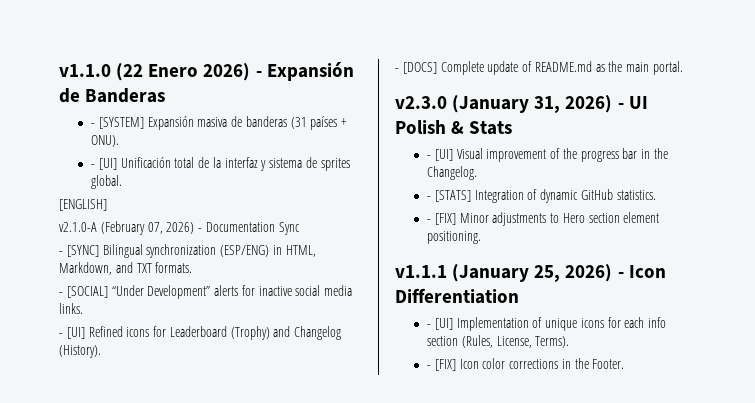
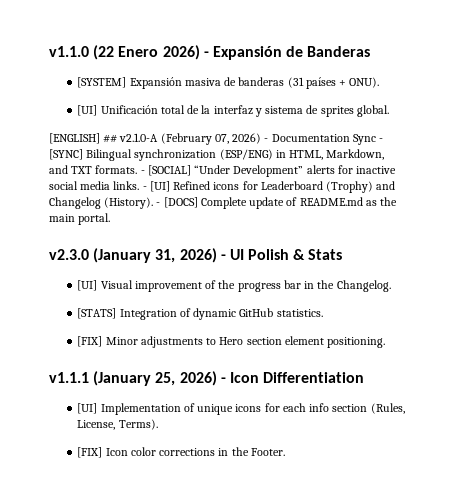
- - [SYSTEM] Expansión masiva de banderas (31 países + ONU).
+ [SYSTEM] Expansión masiva de banderas (31 países + ONU).
- - [UI] Unificación total de la interfaz y sistema de sprites global.
+ [UI] Unificación total de la interfaz y sistema de sprites global.
- [ENGLISH]
- v2.1.0-A (February 07, 2026) - Documentation Sync
- - [SYNC] Bilingual synchronization (ESP/ENG) in HTML, Markdown, and TXT formats.
- - [SOCIAL] “Under Development” alerts for inactive social media links.
- - [UI] Refined icons for Leaderboard (Trophy) and Changelog (History).
- - [DOCS] Complete update of README.md as the main portal.
+ [ENGLISH] ## v2.1.0-A (February 07, 2026) - Documentation Sync - [SYNC] Bilingual synchronization (ESP/ENG) in HTML, Markdown, and TXT formats. - [SOCIAL] “Under Development” alerts for inactive social media links. - [UI] Refined icons for Leaderboard (Trophy) and Changelog (History). - [DOCS] Complete update of README.md as the main portal.
- - [UI] Visual improvement of the progress bar in the Changelog.
+ [UI] Visual improvement of the progress bar in the Changelog.
- - [STATS] Integration of dynamic GitHub statistics.
+ [STATS] Integration of dynamic GitHub statistics.
- - [FIX] Minor adjustments to Hero section element positioning.
+ [FIX] Minor adjustments to Hero section element positioning.
- - [UI] Implementation of unique icons for each info section (Rules, License, Terms).
+ [UI] Implementation of unique icons for each info section (Rules, License, Terms).
- - [FIX] Icon color corrections in the Footer.
+ [FIX] Icon color corrections in the Footer.

